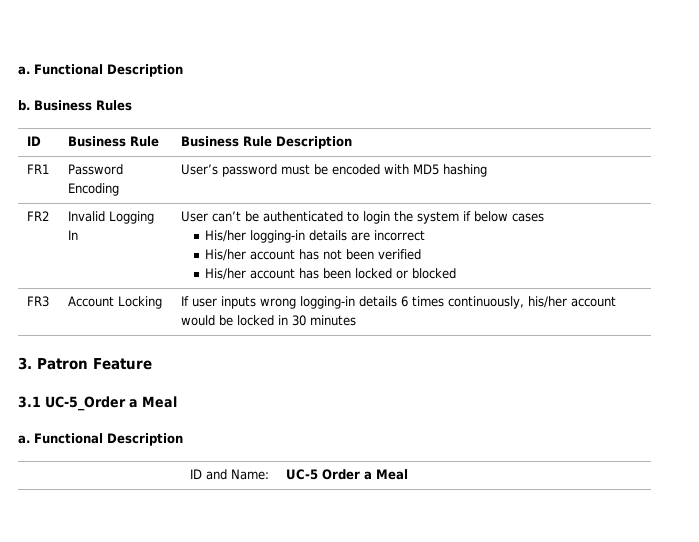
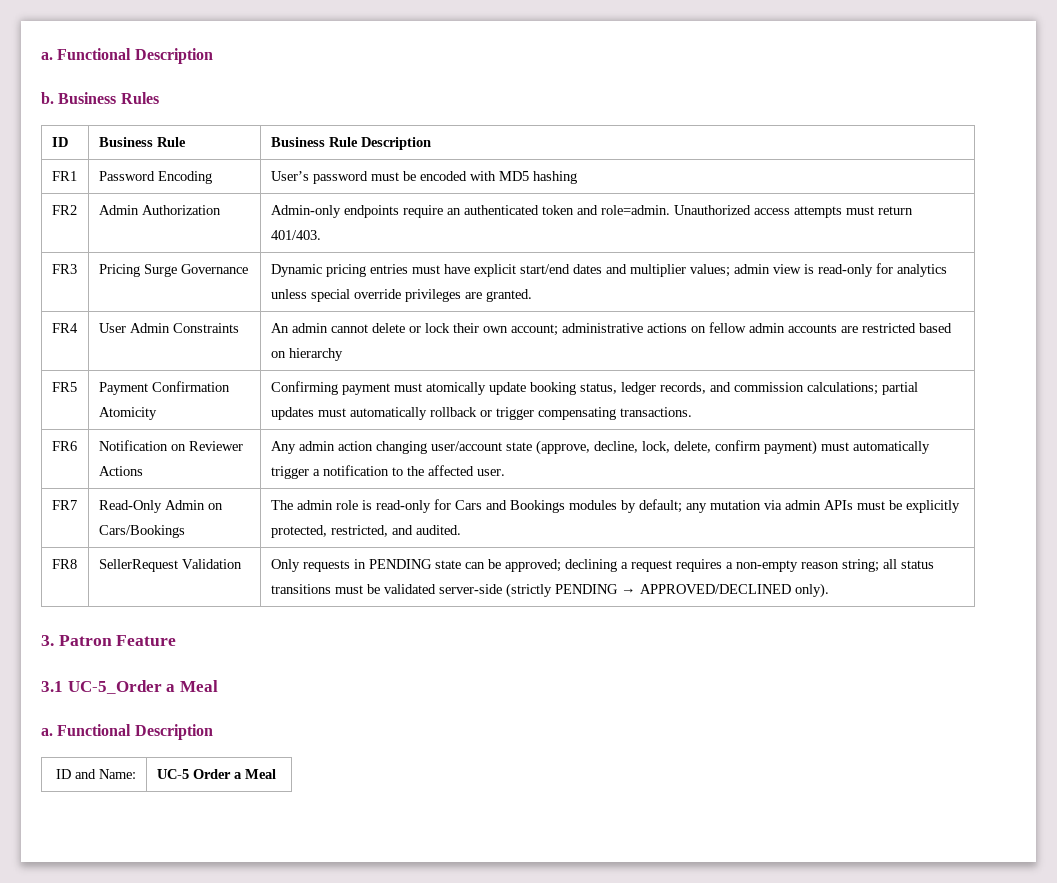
- FR2 | Invalid Logging In | User can’t be authenticated to login the system if below cases
- His/her logging-in details are incorrect
- His/her account has not been verified
- His/her account has been locked or blocked
- FR3 | Account Locking | If user inputs wrong logging-in details 6 times continuously, his/her account would be locked in 30 minutes
+ FR2 | Admin Authorization | Admin-only endpoints require an authenticated token and role=admin. Unauthorized access attempts must return 401/403.
+ FR3 | Pricing Surge Governance | Dynamic pricing entries must have explicit start/end dates and multiplier values; admin view is read-only for analytics unless special override privileges are granted.
+ FR4 | User Admin Constraints | An admin cannot delete or lock their own account; administrative actions on fellow admin accounts are restricted based on hierarchy
+ FR5 | Payment Confirmation Atomicity | Confirming payment must atomically update booking status, ledger records, and commission calculations; partial updates must automatically rollback or trigger compensating transactions.
+ FR6 | Notification on Reviewer Actions | Any admin action changing user/account state (approve, decline, lock, delete, confirm payment) must automatically trigger a notification to the affected user.
+ FR7 | Read-Only Admin on Cars/Bookings | The admin role is read-only for Cars and Bookings modules by default; any mutation via admin APIs must be explicitly protected, restricted, and audited.
+ FR8 | SellerRequest Validation | Only requests in PENDING state can be approved; declining a request requires a non-empty reason string; all status transitions must be validated server-side (strictly PENDING → APPROVED/DECLINED only).

